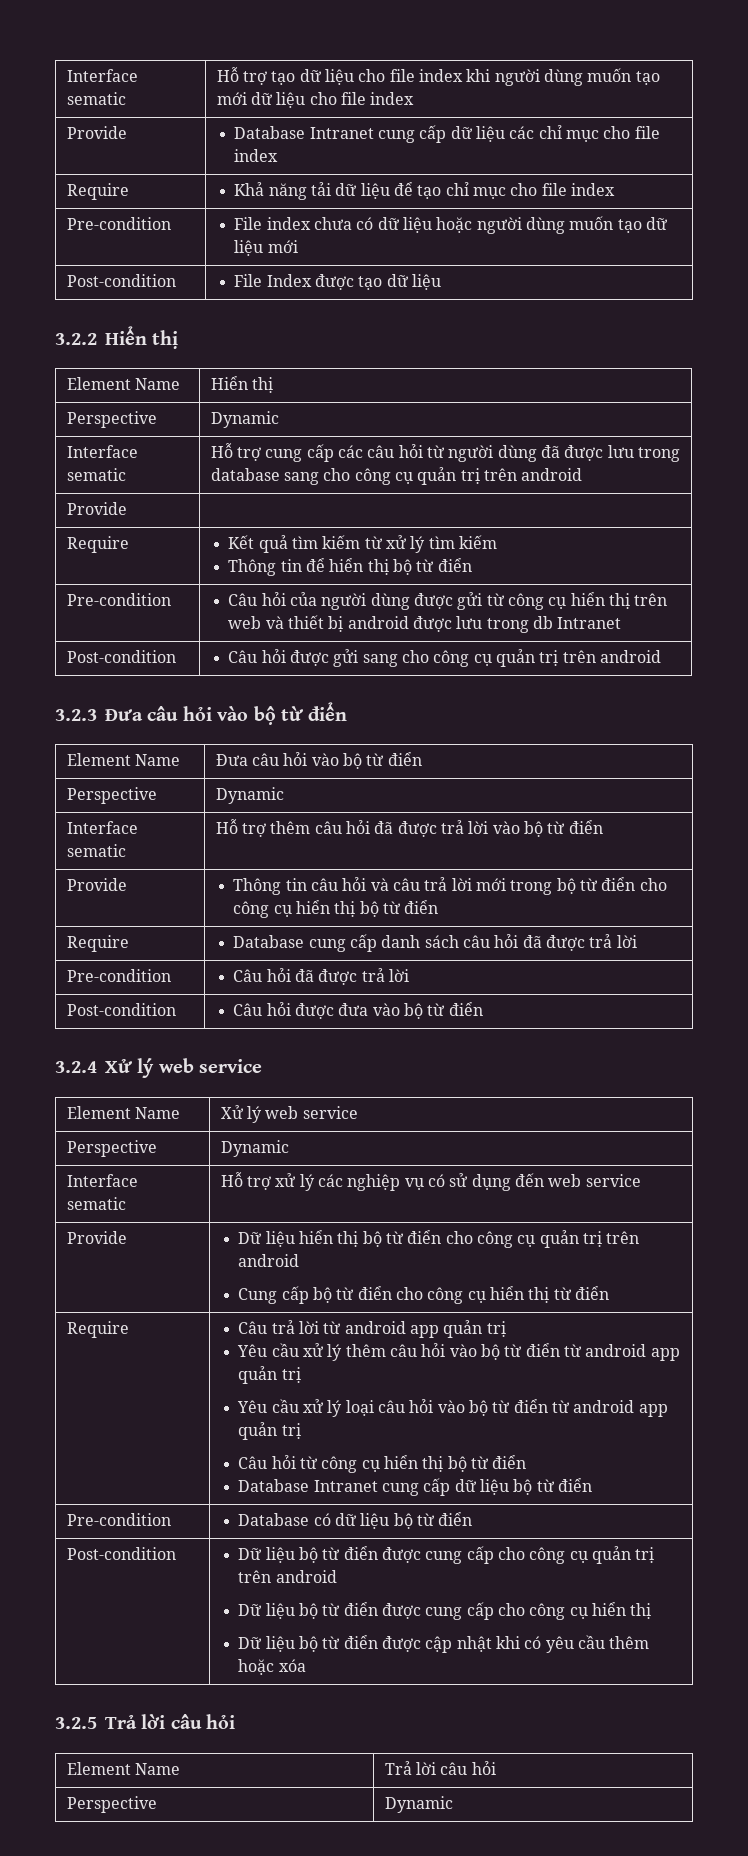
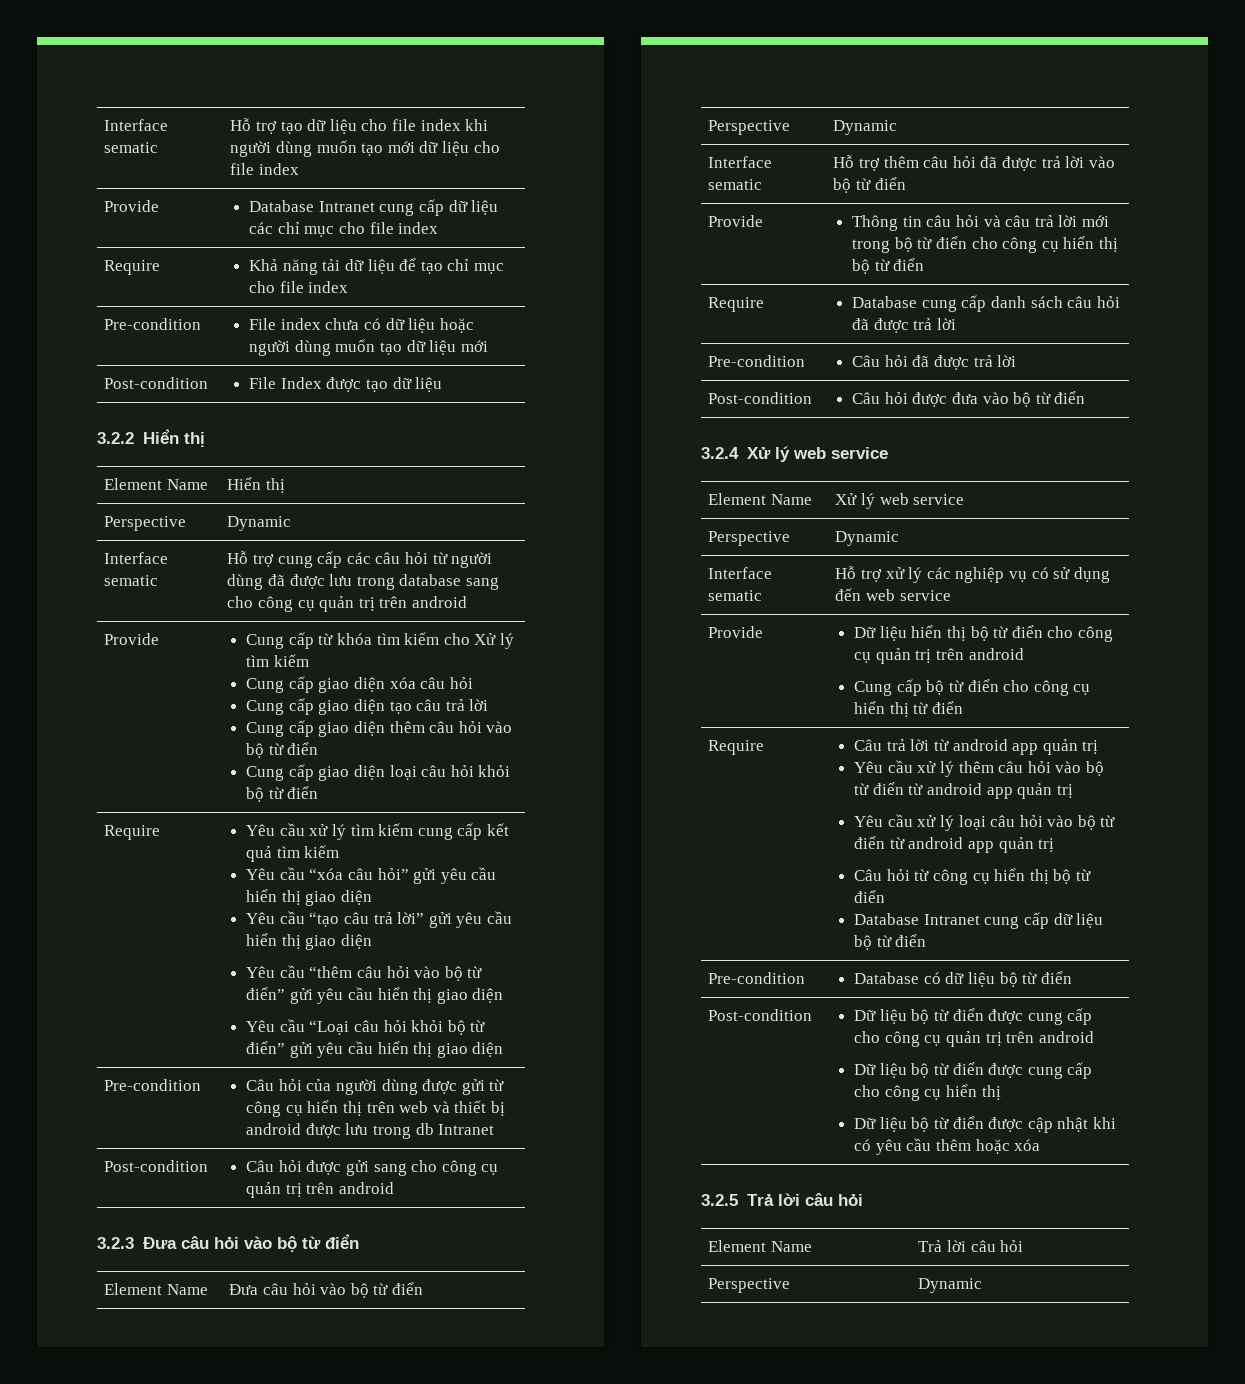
- Require | Kết quả tìm kiếm từ xử lý tìm kiếm
- Thông tin để hiển thị bộ từ điển
+ Cung cấp từ khóa tìm kiếm cho Xử lý tìm kiếm
+ Cung cấp giao diện xóa câu hỏi
+ Cung cấp giao diện tạo câu trả lời
+ Cung cấp giao diện thêm câu hỏi vào bộ từ điển
+ Cung cấp giao diện loại câu hỏi khỏi bộ từ điển
+ Require | Yêu cầu xử lý tìm kiếm cung cấp kết quả tìm kiếm
+ Yêu cầu “xóa câu hỏi” gửi yêu cầu hiển thị giao diện
+ Yêu cầu “tạo câu trả lời” gửi yêu cầu hiển thị giao diện
+ Yêu cầu “thêm câu hỏi vào bộ từ điển” gửi yêu cầu hiển thị giao diện
+ Yêu cầu “Loại câu hỏi khỏi bộ từ điển” gửi yêu cầu hiển thị giao diện

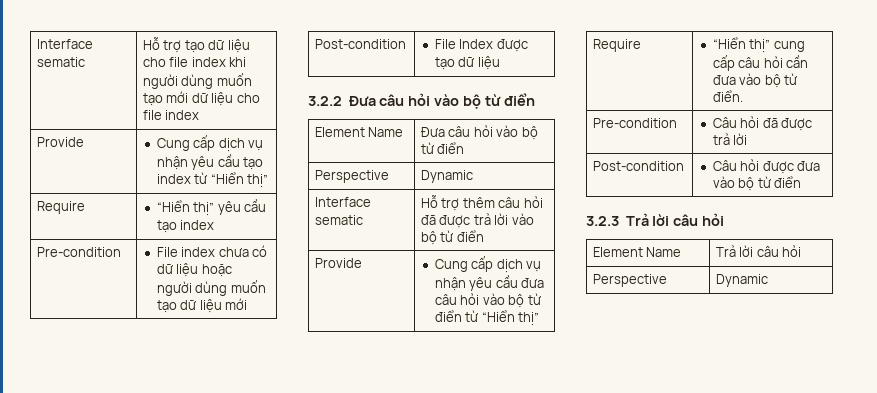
- Provide | Database Intranet cung cấp dữ liệu các chỉ mục cho file index
- Require | Khả năng tải dữ liệu để tạo chỉ mục cho file index
+ Provide | Cung cấp dịch vụ nhận yêu cầu tạo index từ “Hiển thị”
+ Require | “Hiển thị” yêu cầu tạo index
- 3.2.2 Hiển thị
- Element Name | Hiển thị
- Perspective | Dynamic
- Interface sematic | Hỗ trợ cung cấp các câu hỏi từ người dùng đã được lưu trong database sang cho công cụ quản trị trên android
- Provide | Cung cấp từ khóa tìm kiếm cho Xử lý tìm kiếm
- Cung cấp giao diện xóa câu hỏi
- Cung cấp giao diện tạo câu trả lời
- Cung cấp giao diện thêm câu hỏi vào bộ từ điển
- Cung cấp giao diện loại câu hỏi khỏi bộ từ điển
- Require | Yêu cầu xử lý tìm kiếm cung cấp kết quả tìm kiếm
- Yêu cầu “xóa câu hỏi” gửi yêu cầu hiển thị giao diện
- Yêu cầu “tạo câu trả lời” gửi yêu cầu hiển thị giao diện
- Yêu cầu “thêm câu hỏi vào bộ từ điển” gửi yêu cầu hiển thị giao diện
- Yêu cầu “Loại câu hỏi khỏi bộ từ điển” gửi yêu cầu hiển thị giao diện
- Pre-condition | Câu hỏi của người dùng được gửi từ công cụ hiển thị trên web và thiết bị android được lưu trong db Intranet
- Post-condition | Câu hỏi được gửi sang cho công cụ quản trị trên android
- 3.2.3 Đưa câu hỏi vào bộ từ điển
+ 3.2.2 Đưa câu hỏi vào bộ từ điển
- Provide | Thông tin câu hỏi và câu trả lời mới trong bộ từ điển cho công cụ hiển thị bộ từ điển
- Require | Database cung cấp danh sách câu hỏi đã được trả lời
+ Provide | Cung cấp dịch vụ nhận yêu cầu đưa câu hỏi vào bộ từ điển từ “Hiển thị”
+ Require | “Hiển thị” cung cấp câu hỏi cần đưa vào bộ từ điển.
- 3.2.4 Xử lý web service
- Element Name | Xử lý web service
- Perspective | Dynamic
- Interface sematic | Hỗ trợ xử lý các nghiệp vụ có sử dụng đến web service
- Provide | Dữ liệu hiển thị bộ từ điển cho công cụ quản trị trên android
- Cung cấp bộ từ điển cho công cụ hiển thị từ điển
- Require | Câu trả lời từ android app quản trị
- Yêu cầu xử lý thêm câu hỏi vào bộ từ điển từ android app quản trị
- Yêu cầu xử lý loại câu hỏi vào bộ từ điển từ android app quản trị
- Câu hỏi từ công cụ hiển thị bộ từ điển
- Database Intranet cung cấp dữ liệu bộ từ điển
- Pre-condition | Database có dữ liệu bộ từ điển
- Post-condition | Dữ liệu bộ từ điển được cung cấp cho công cụ quản trị trên android
- Dữ liệu bộ từ điển được cung cấp cho công cụ hiển thị
- Dữ liệu bộ từ điển được cập nhật khi có yêu cầu thêm hoặc xóa
- 3.2.5 Trả lời câu hỏi
+ 3.2.3 Trả lời câu hỏi

